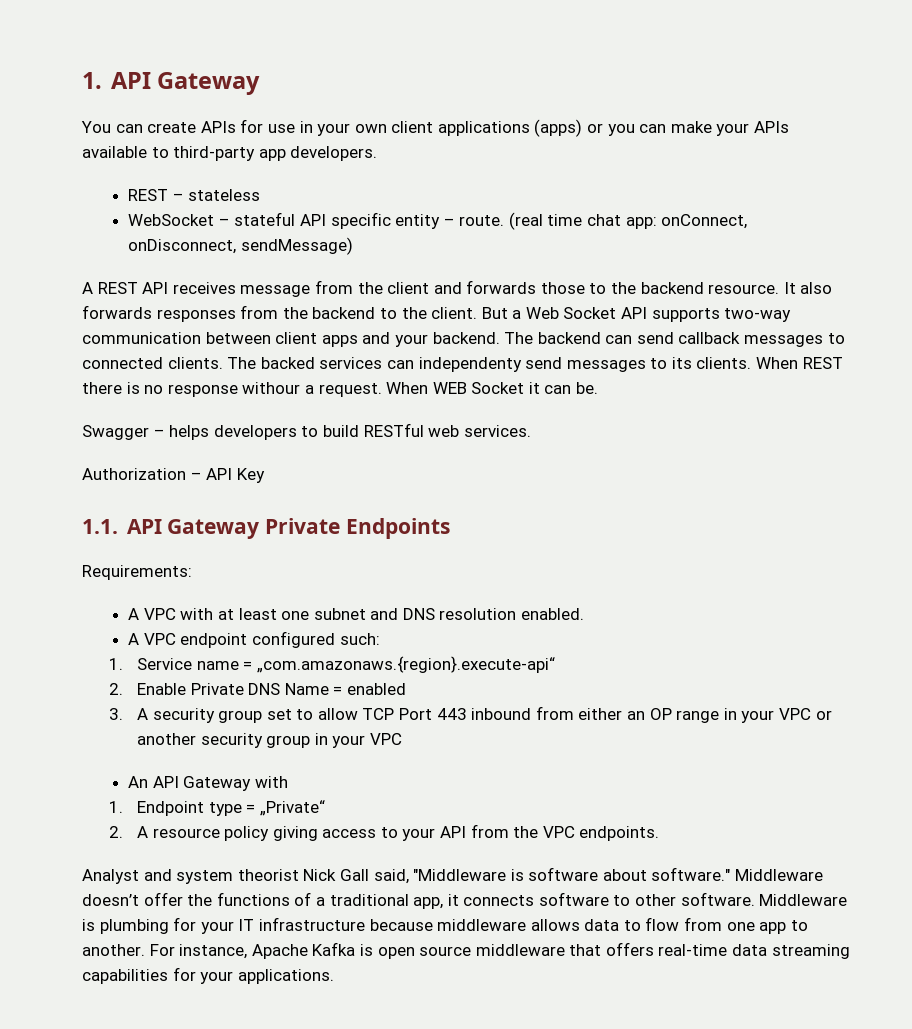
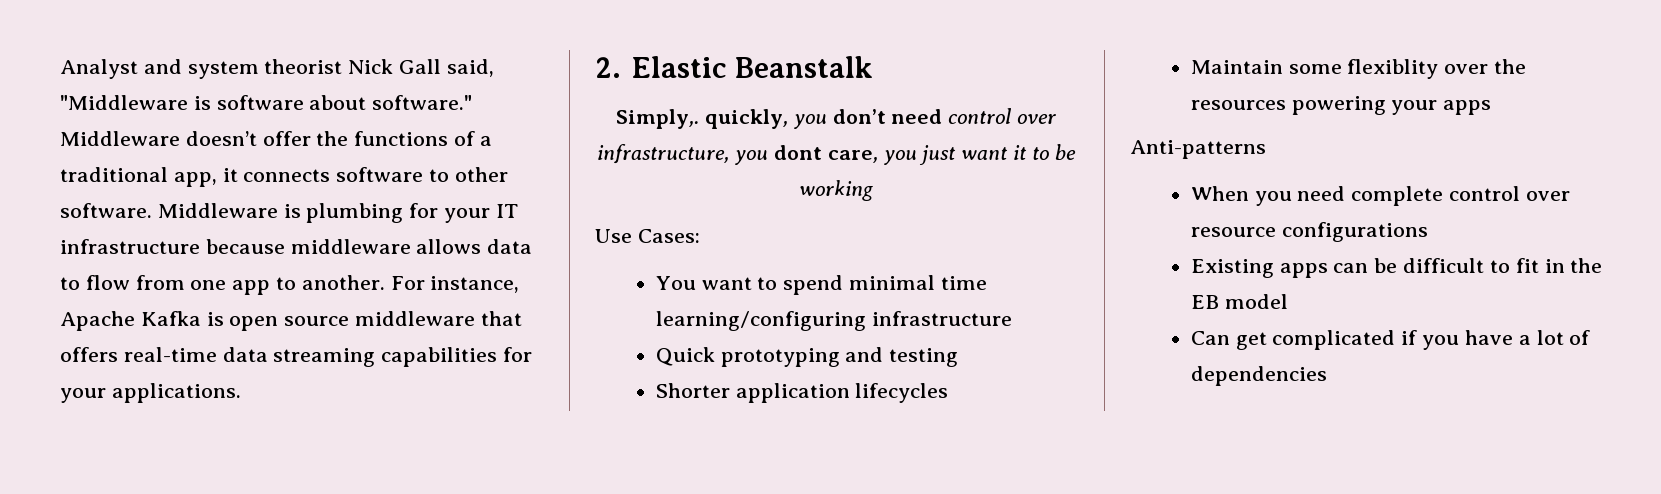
- 1. API Gateway
- You can create APIs for use in your own client applications (apps) or you can make your APIs available to third-party app developers.
- REST – stateless
- WebSocket – stateful API specific entity – route. (real time chat app: onConnect, onDisconnect, sendMessage)
- A REST API receives message from the client and forwards those to the backend resource. It also forwards responses from the backend to the client. But a Web Socket API supports two-way communication between client apps and your backend. The backend can send callback messages to connected clients. The backed services can independenty send messages to its clients. When REST there is no response withour a request. When WEB Socket it can be.
- Swagger – helps developers to build RESTful web services.
- Authorization – API Key
- 1.1. API Gateway Private Endpoints
- Requirements:
- A VPC with at least one subnet and DNS resolution enabled.
- A VPC endpoint configured such:
- 1. Service name = „com.amazonaws.{region}.execute-api“
- 2. Enable Private DNS Name = enabled
- 3. A security group set to allow TCP Port 443 inbound from either an OP range in your VPC or another security group in your VPC
- An API Gateway with
- 1. Endpoint type = „Private“
- 2. A resource policy giving access to your API from the VPC endpoints.
+ 2. Elastic Beanstalk
+ Simply,. quickly, you don’t need control over infrastructure, you dont care, you just want it to be working
+ Use Cases:
+ You want to spend minimal time learning/configuring infrastructure
+ Quick prototyping and testing
+ Shorter application lifecycles
+ Maintain some flexiblity over the resources powering your apps
+ Anti-patterns
+ When you need complete control over resource configurations
+ Existing apps can be difficult to fit in the EB model
+ Can get complicated if you have a lot of dependencies

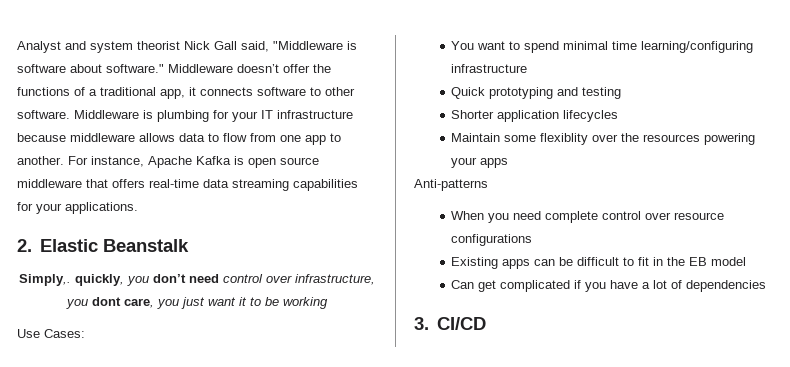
+ 3. CI/CD

